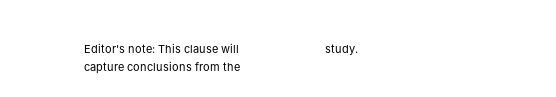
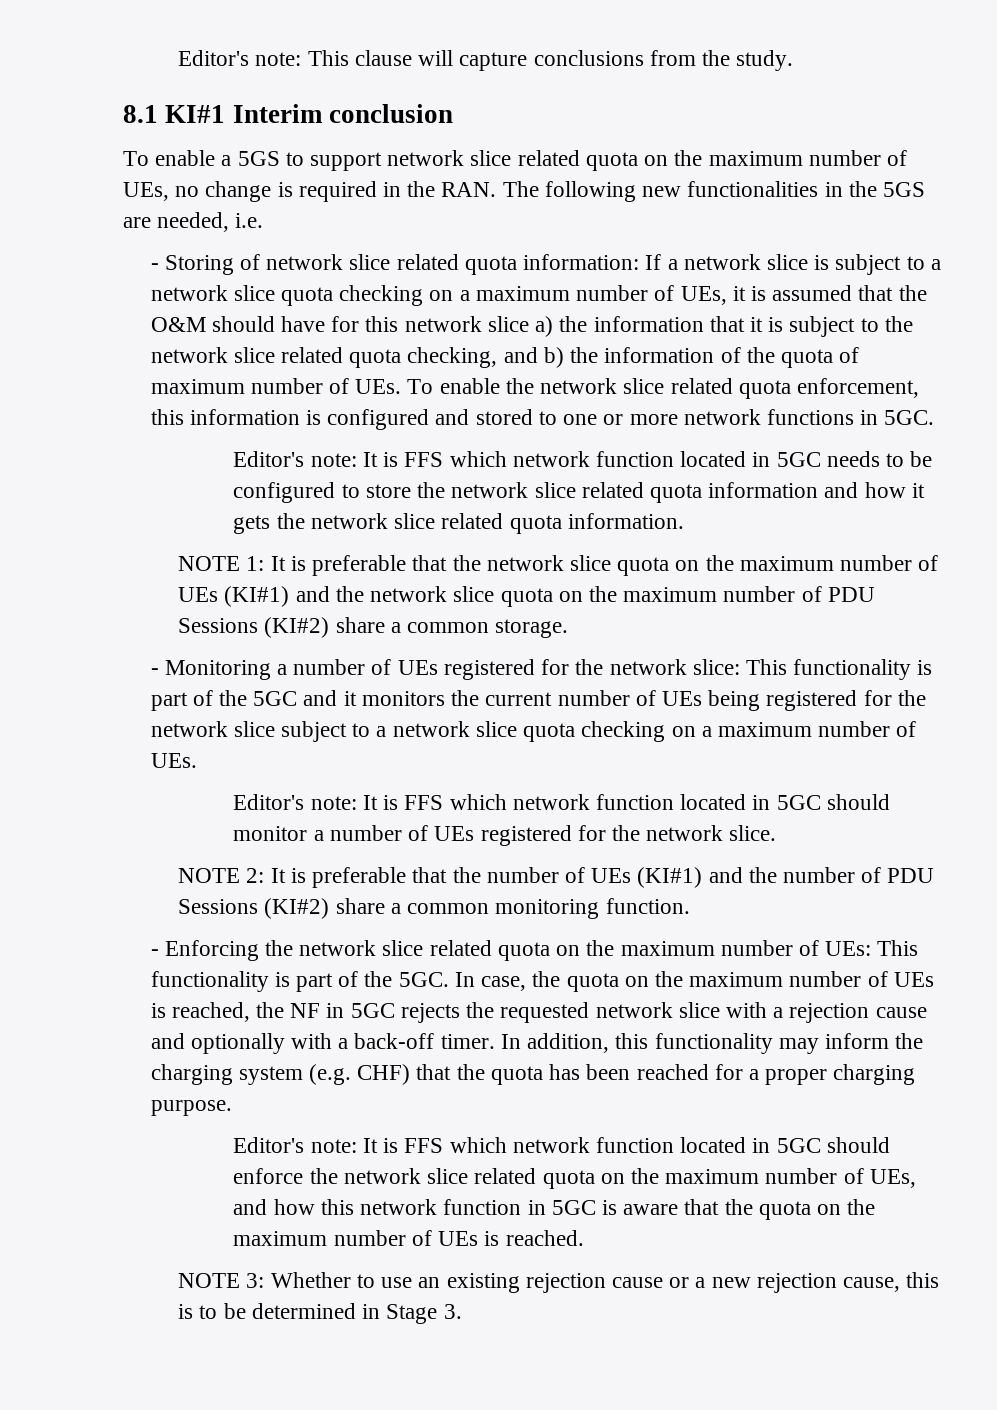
+ 8.1 KI#1 Interim conclusion
+ To enable a 5GS to support network slice related quota on the maximum number of UEs, no change is required in the RAN. The following new functionalities in the 5GS are needed, i.e.
+ - Storing of network slice related quota information: If a network slice is subject to a network slice quota checking on a maximum number of UEs, it is assumed that the O&M should have for this network slice a) the information that it is subject to the network slice related quota checking, and b) the information of the quota of maximum number of UEs. To enable the network slice related quota enforcement, this information is configured and stored to one or more network functions in 5GC.
+ Editor's note: It is FFS which network function located in 5GC needs to be configured to store the network slice related quota information and how it gets the network slice related quota information.
+ NOTE 1: It is preferable that the network slice quota on the maximum number of UEs (KI#1) and the network slice quota on the maximum number of PDU Sessions (KI#2) share a common storage.
+ - Monitoring a number of UEs registered for the network slice: This functionality is part of the 5GC and it monitors the current number of UEs being registered for the network slice subject to a network slice quota checking on a maximum number of UEs.
+ Editor's note: It is FFS which network function located in 5GC should monitor a number of UEs registered for the network slice.
+ NOTE 2: It is preferable that the number of UEs (KI#1) and the number of PDU Sessions (KI#2) share a common monitoring function.
+ - Enforcing the network slice related quota on the maximum number of UEs: This functionality is part of the 5GC. In case, the quota on the maximum number of UEs is reached, the NF in 5GC rejects the requested network slice with a rejection cause and optionally with a back-off timer. In addition, this functionality may inform the charging system (e.g. CHF) that the quota has been reached for a proper charging purpose.
+ Editor's note: It is FFS which network function located in 5GC should enforce the network slice related quota on the maximum number of UEs, and how this network function in 5GC is aware that the quota on the maximum number of UEs is reached.
+ NOTE 3: Whether to use an existing rejection cause or a new rejection cause, this is to be determined in Stage 3.

